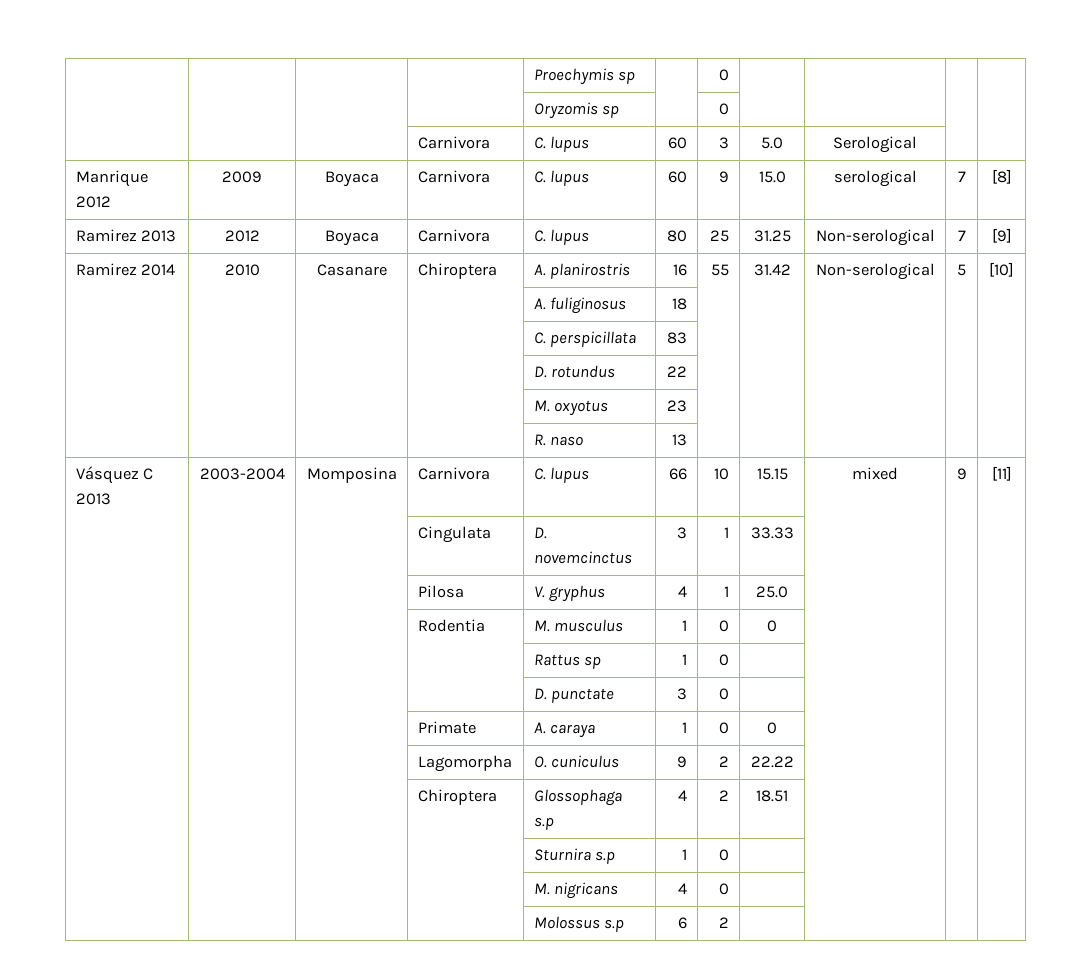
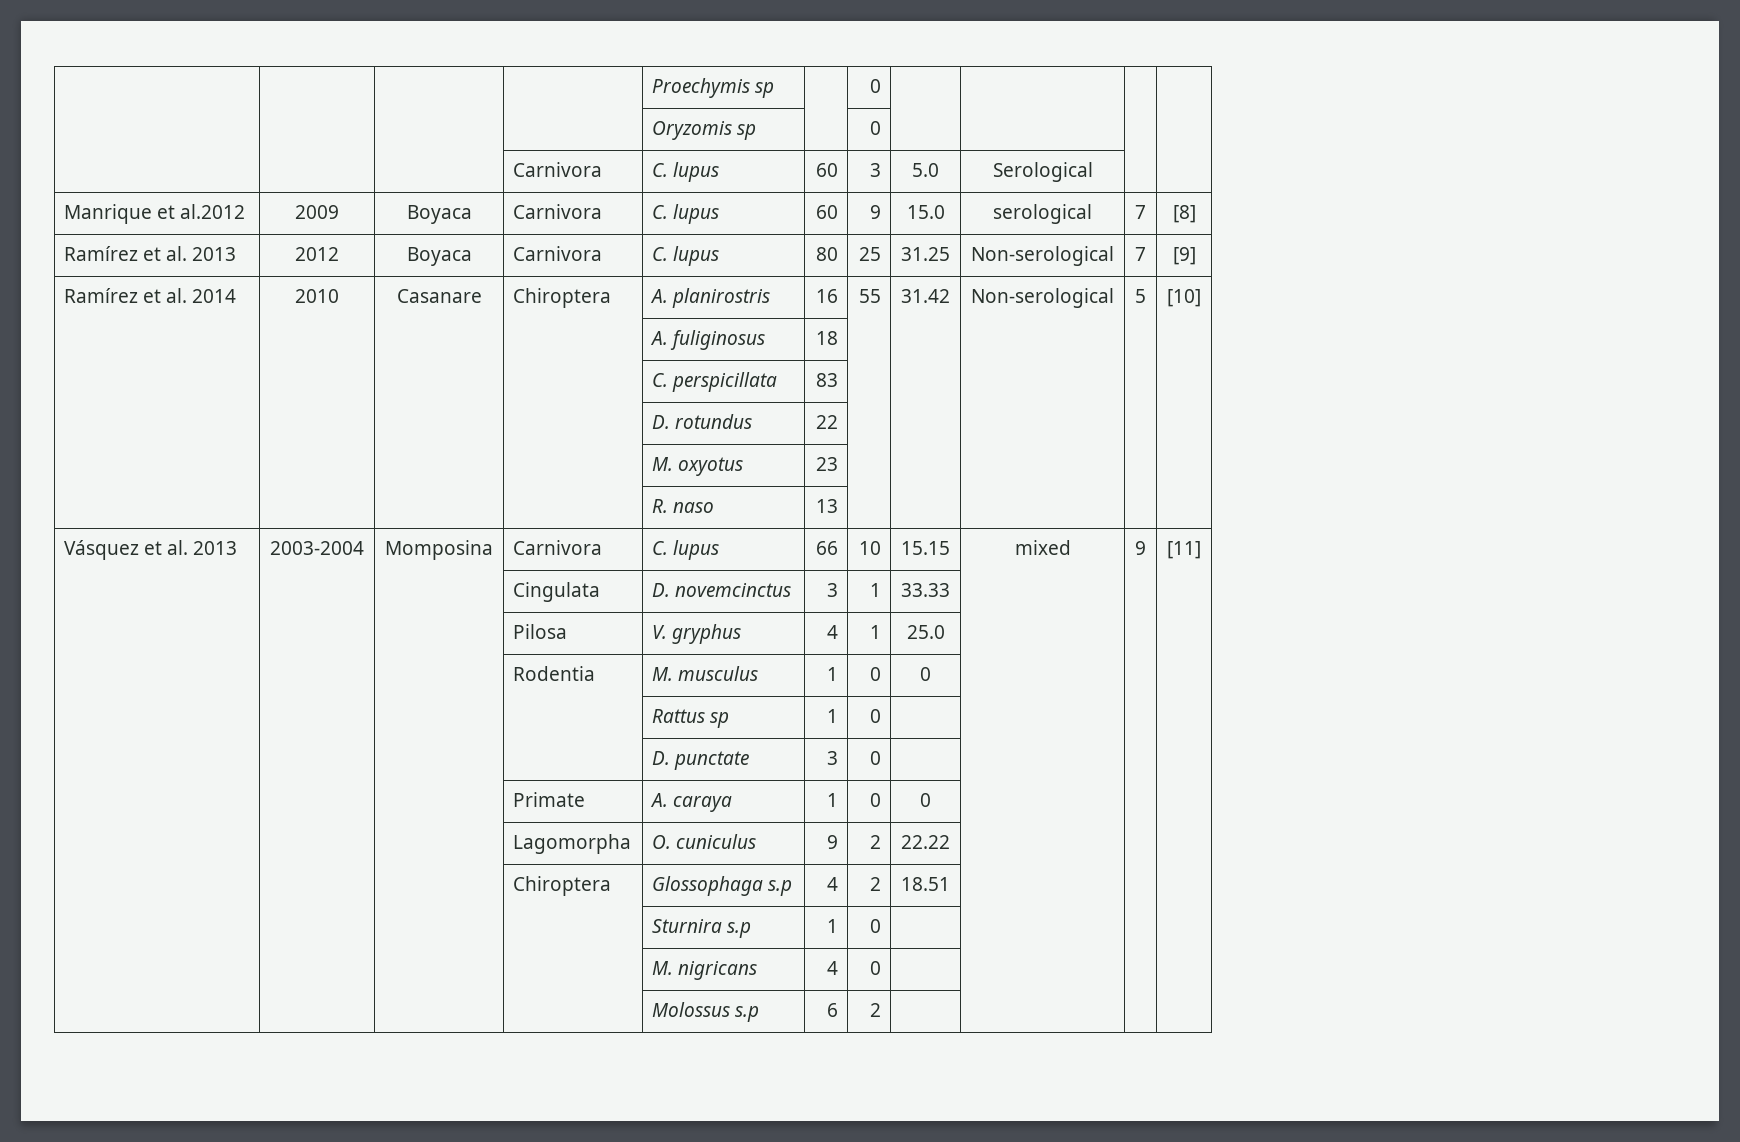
- Manrique 2012 | 2009 | Boyaca | Carnivora | C. lupus | 60 | 9 | 15.0 | serological | 7 | [8]
+ Manrique et al.2012 | 2009 | Boyaca | Carnivora | C. lupus | 60 | 9 | 15.0 | serological | 7 | [8]
- Ramirez 2013 | 2012 | Boyaca | Carnivora | C. lupus | 80 | 25 | 31.25 | Non-serological | 7 | [9]
+ Ramírez et al. 2013 | 2012 | Boyaca | Carnivora | C. lupus | 80 | 25 | 31.25 | Non-serological | 7 | [9]
- Ramirez 2014 | 2010 | Casanare | Chiroptera | A. planirostris | 16 | 55 | 31.42 | Non-serological | 5 | [10]
+ Ramírez et al. 2014 | 2010 | Casanare | Chiroptera | A. planirostris | 16 | 55 | 31.42 | Non-serological | 5 | [10]
- Vásquez C 2013 | 2003-2004 | Momposina | Carnivora | C. lupus | 66 | 10 | 15.15 | mixed | 9 | [11]
+ Vásquez et al. 2013 | 2003-2004 | Momposina | Carnivora | C. lupus | 66 | 10 | 15.15 | mixed | 9 | [11]

